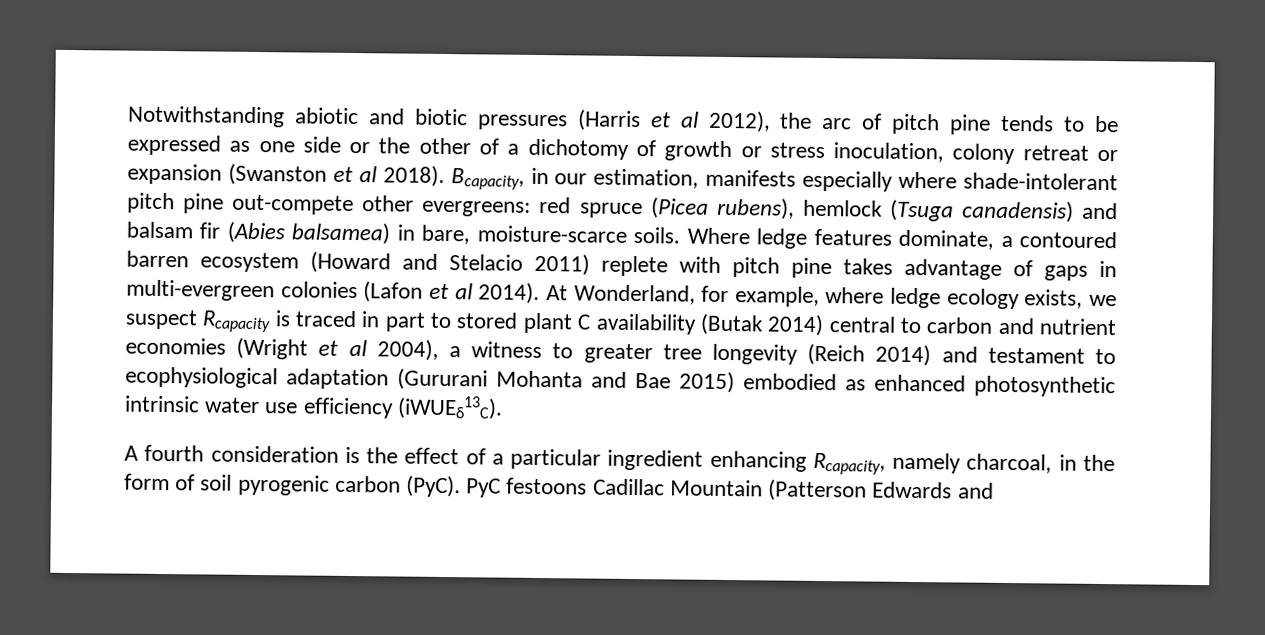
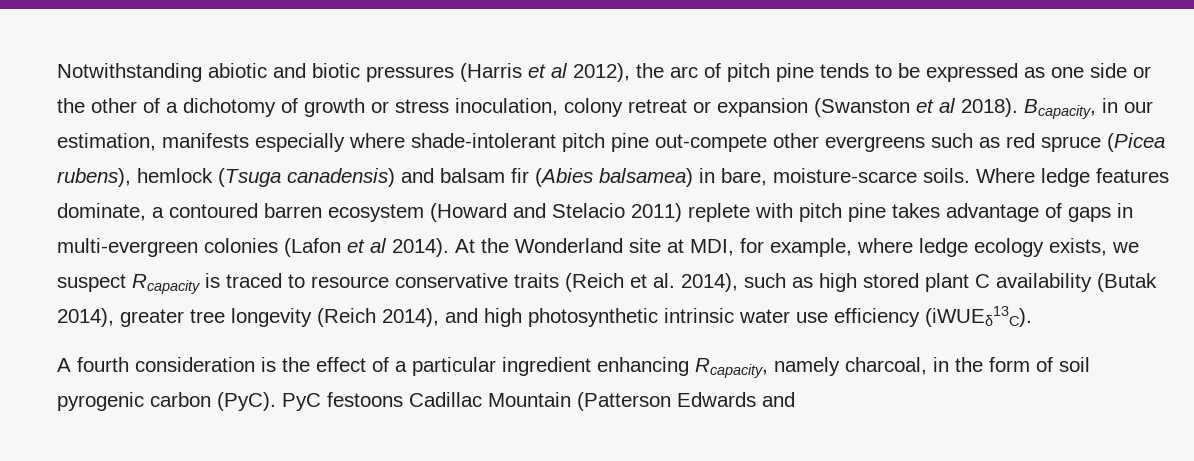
- Bcapacity, in our estimation, manifests especially where shade-intolerant pitch pine out-compete other evergreens: red spruce (Picea rubens), hemlock (Tsuga canadensis) and balsam fir (Abies balsamea) in bare, moisture-scarce soils.
+ Bcapacity, in our estimation, manifests especially where shade-intolerant pitch pine out-compete other evergreens such as red spruce (Picea rubens), hemlock (Tsuga canadensis) and balsam fir (Abies balsamea) in bare, moisture-scarce soils.
- At Wonderland, for example, where ledge ecology exists, we suspect Rcapacity is traced in part to stored plant C availability (Butak 2014) central to carbon and nutrient economies (Wright et al 2004), a witness to greater tree longevity (Reich 2014) and testament to ecophysiological adaptation (Gururani Mohanta and Bae 2015) embodied as enhanced photosynthetic intrinsic water use efficiency (iWUEδ13C).
+ At the Wonderland site at MDI, for example, where ledge ecology exists, we suspect Rcapacity is traced to resource conservative traits (Reich et al. 2014), such as high stored plant C availability (Butak 2014), greater tree longevity (Reich 2014), and high photosynthetic intrinsic water use efficiency (iWUEδ13C).

